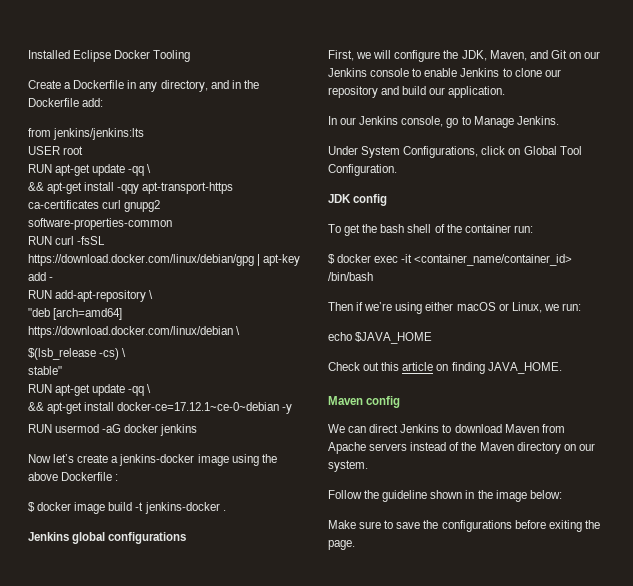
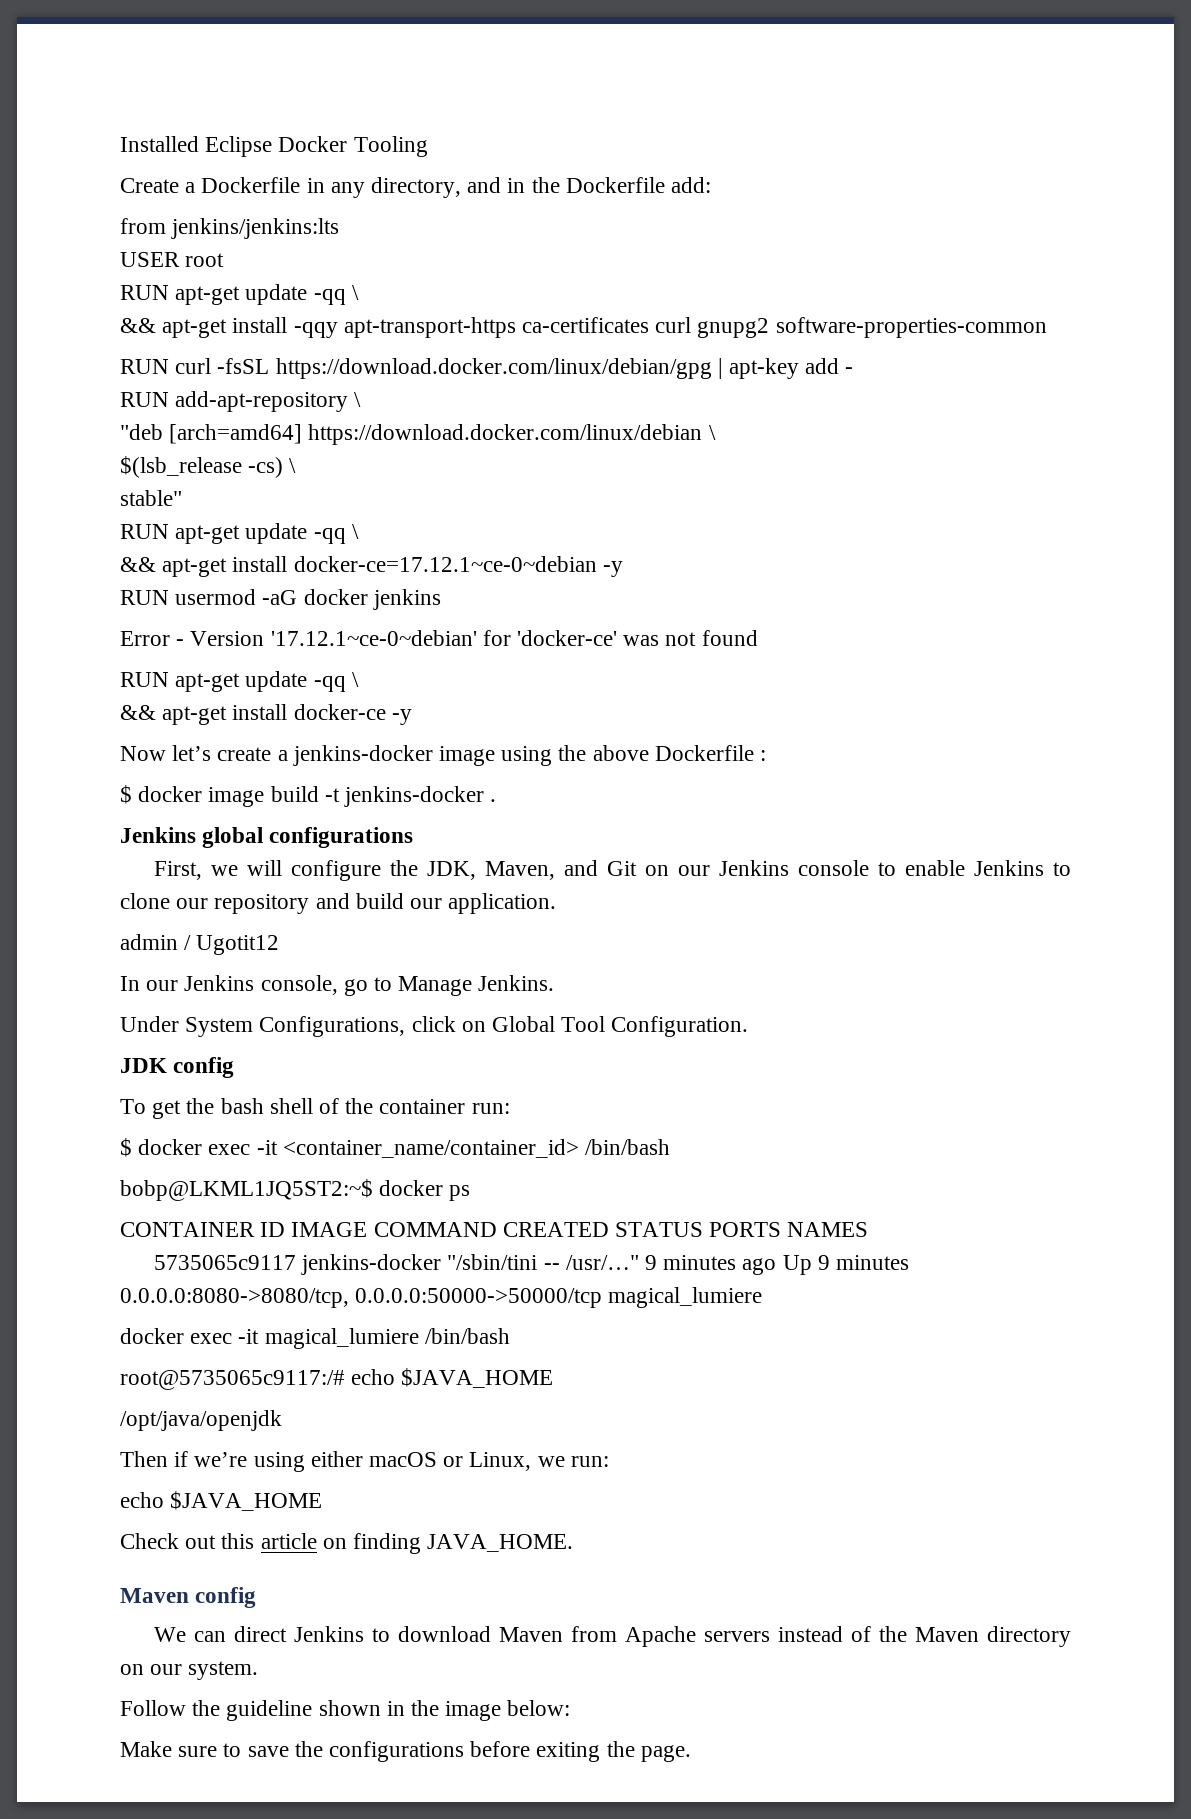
+ Error - Version '17.12.1~ce-0~debian' for 'docker-ce' was not found
+ RUN apt-get update -qq \
+ && apt-get install docker-ce -y
+ admin / Ugotit12
+ bobp@LKML1JQ5ST2:~$ docker ps
+ CONTAINER ID IMAGE COMMAND CREATED STATUS PORTS NAMES
+ 5735065c9117 jenkins-docker "/sbin/tini -- /usr/…" 9 minutes ago Up 9 minutes 0.0.0.0:8080->8080/tcp, 0.0.0.0:50000->50000/tcp magical_lumiere
+ docker exec -it magical_lumiere /bin/bash
+ root@5735065c9117:/# echo $JAVA_HOME
+ /opt/java/openjdk

